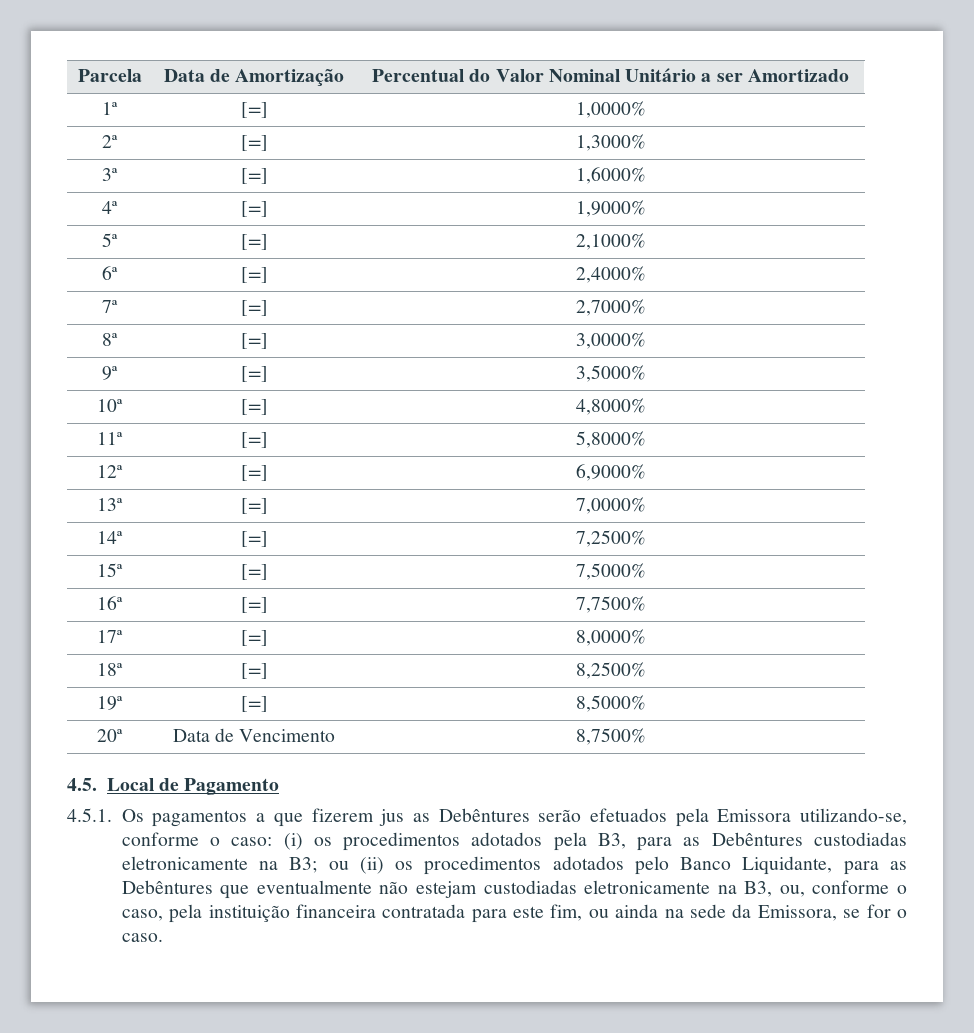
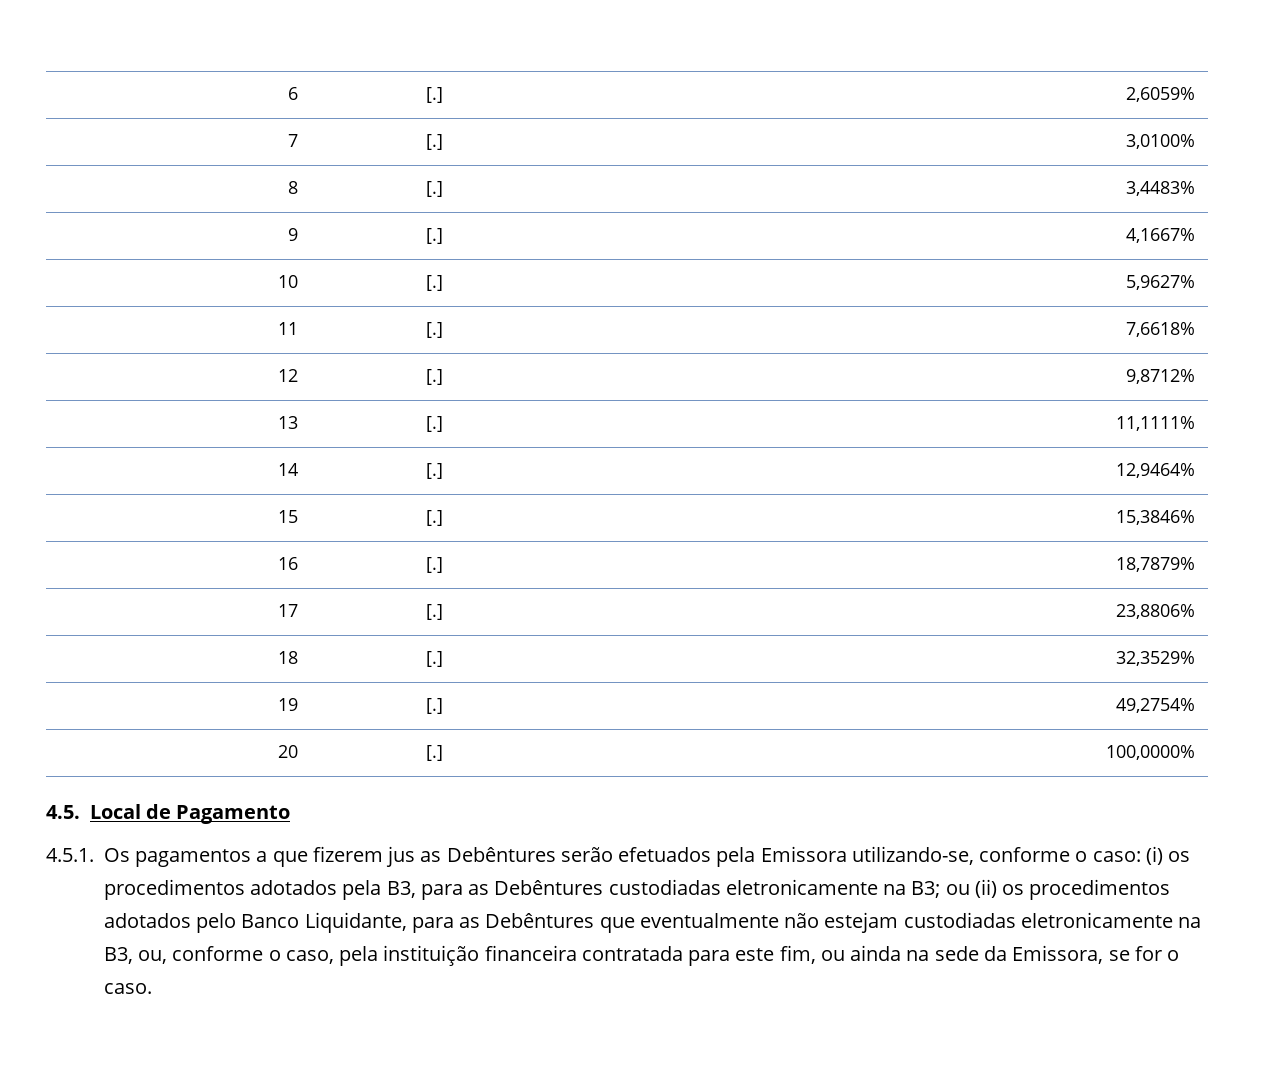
- Parcela | Data de Amortização | Percentual do Valor Nominal Unitário a ser Amortizado
- 1ª | [=] | 1,0000%
- 2ª | [=] | 1,3000%
- 3ª | [=] | 1,6000%
- 4ª | [=] | 1,9000%
- 5ª | [=] | 2,1000%
- 6ª | [=] | 2,4000%
- 7ª | [=] | 2,7000%
- 8ª | [=] | 3,0000%
- 9ª | [=] | 3,5000%
- 10ª | [=] | 4,8000%
- 11ª | [=] | 5,8000%
- 12ª | [=] | 6,9000%
- 13ª | [=] | 7,0000%
- 14ª | [=] | 7,2500%
- 15ª | [=] | 7,5000%
- 16ª | [=] | 7,7500%
- 17ª | [=] | 8,0000%
- 18ª | [=] | 8,2500%
- 19ª | [=] | 8,5000%
- 20ª | Data de Vencimento | 8,7500%
+ 6 | [.] | 2,6059%
+ 7 | [.] | 3,0100%
+ 8 | [.] | 3,4483%
+ 9 | [.] | 4,1667%
+ 10 | [.] | 5,9627%
+ 11 | [.] | 7,6618%
+ 12 | [.] | 9,8712%
+ 13 | [.] | 11,1111%
+ 14 | [.] | 12,9464%
+ 15 | [.] | 15,3846%
+ 16 | [.] | 18,7879%
+ 17 | [.] | 23,8806%
+ 18 | [.] | 32,3529%
+ 19 | [.] | 49,2754%
+ 20 | [.] | 100,0000%

